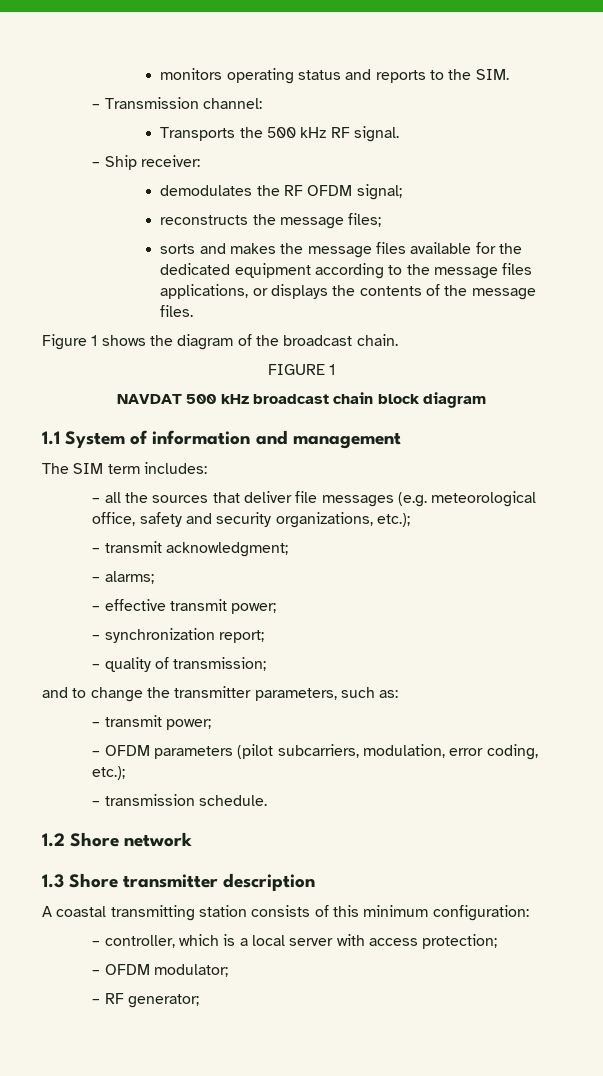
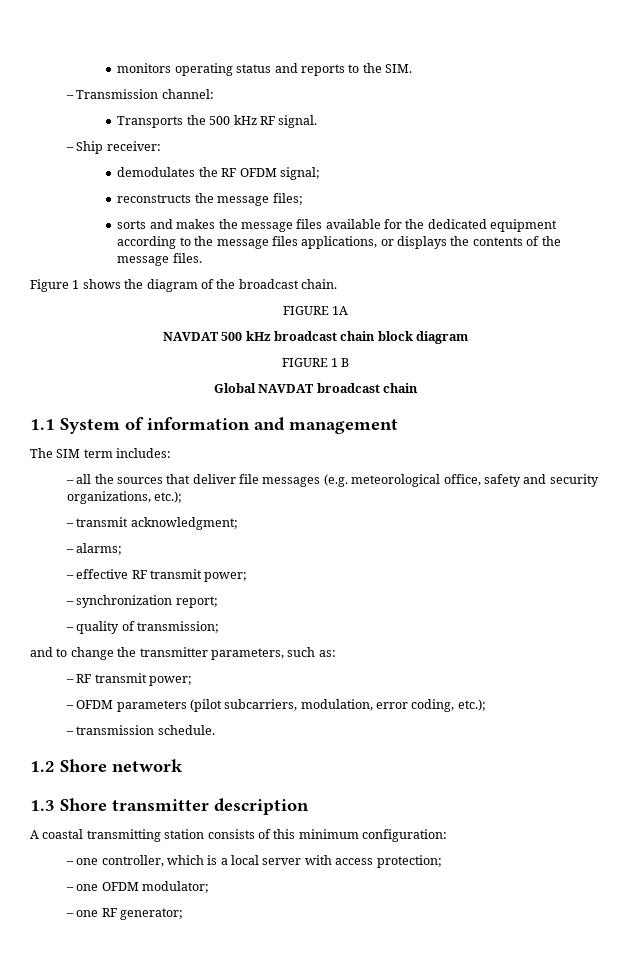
- FIGURE 1
+ FIGURE 1A
+ FIGURE 1 B
+ Global NAVDAT broadcast chain
- – effective transmit power;
+ – effective RF transmit power;
- – transmit power;
+ – RF transmit power;
- – controller, which is a local server with access protection;
+ – one controller, which is a local server with access protection;
- – OFDM modulator;
+ – one OFDM modulator;
- – RF generator;
+ – one RF generator;

